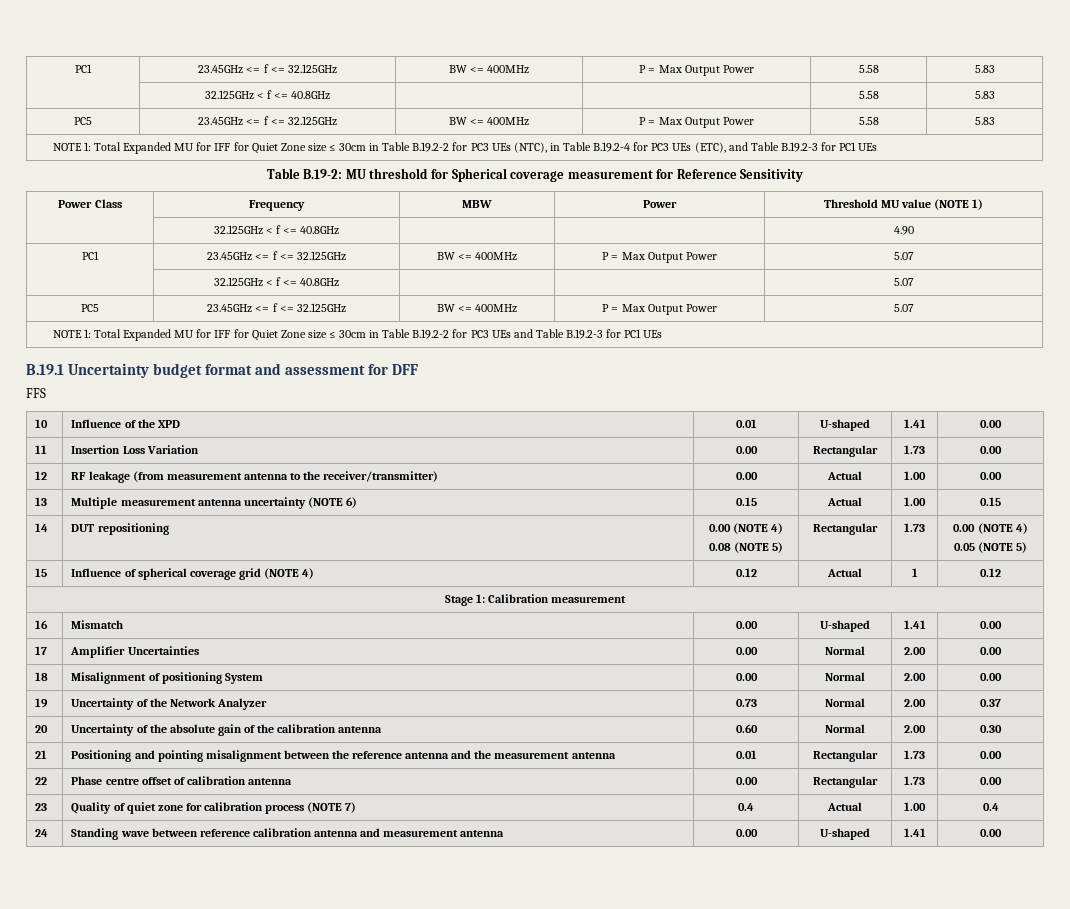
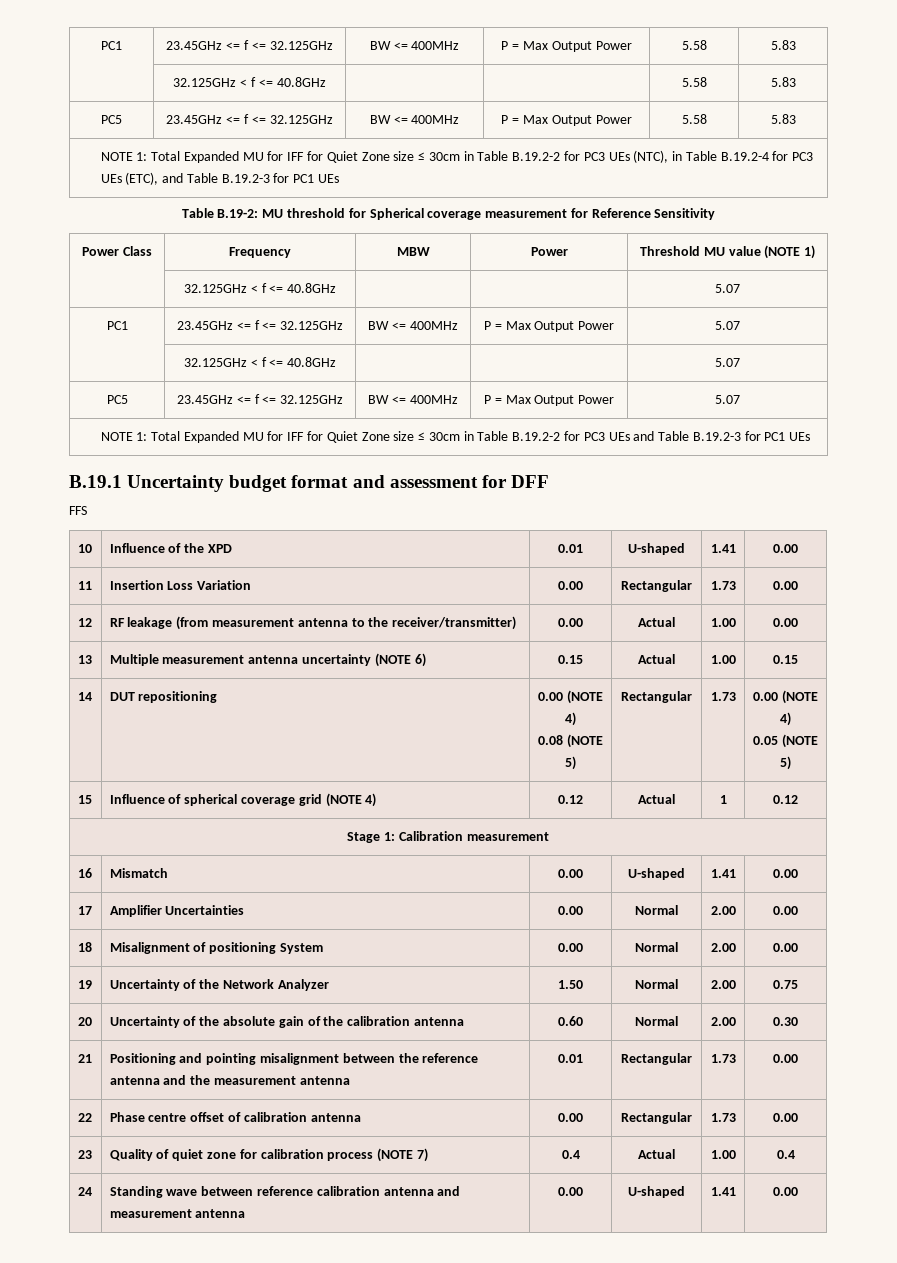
  Power Class | Frequency | MBW | Power | Threshold MU value (NOTE 1)
- | 32.125GHz < f <= 40.8GHz | | | 4.90
+ | 32.125GHz < f <= 40.8GHz | | | 5.07
- 19 | Uncertainty of the Network Analyzer | 0.73 | Normal | 2.00 | 0.37
+ 19 | Uncertainty of the Network Analyzer | 1.50 | Normal | 2.00 | 0.75

